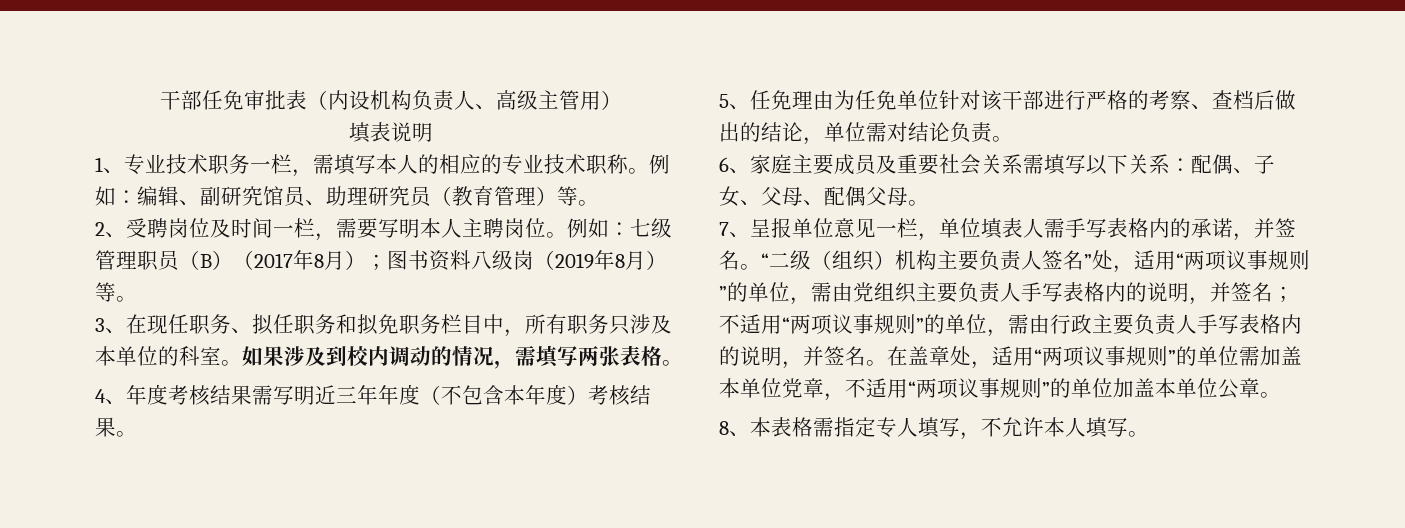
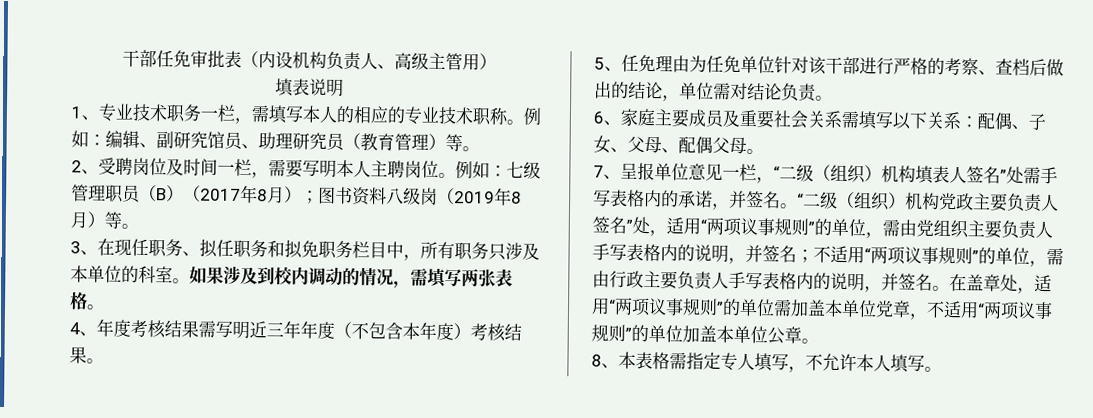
- 7、呈报单位意见一栏，单位填表人需手写表格内的承诺，并签名。
+ 7、呈报单位意见一栏，“二级（组织）机构填表人签名”处需手写表格内的承诺，并签名。
- “二级（组织）机构主要负责人签名”处，适用“两项议事规则”的单位，需由党组织主要负责人手写表格内的说明，并签名；不适用“两项议事规则”的单位，需由行政主要负责人手写表格内的说明，并签名。
+ “二级（组织）机构党政主要负责人签名”处，适用“两项议事规则”的单位，需由党组织主要负责人手写表格内的说明，并签名；不适用“两项议事规则”的单位，需由行政主要负责人手写表格内的说明，并签名。

